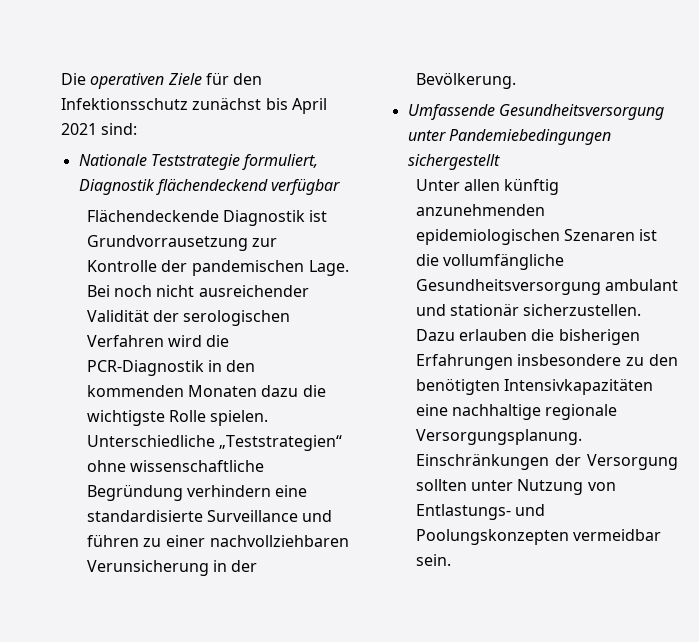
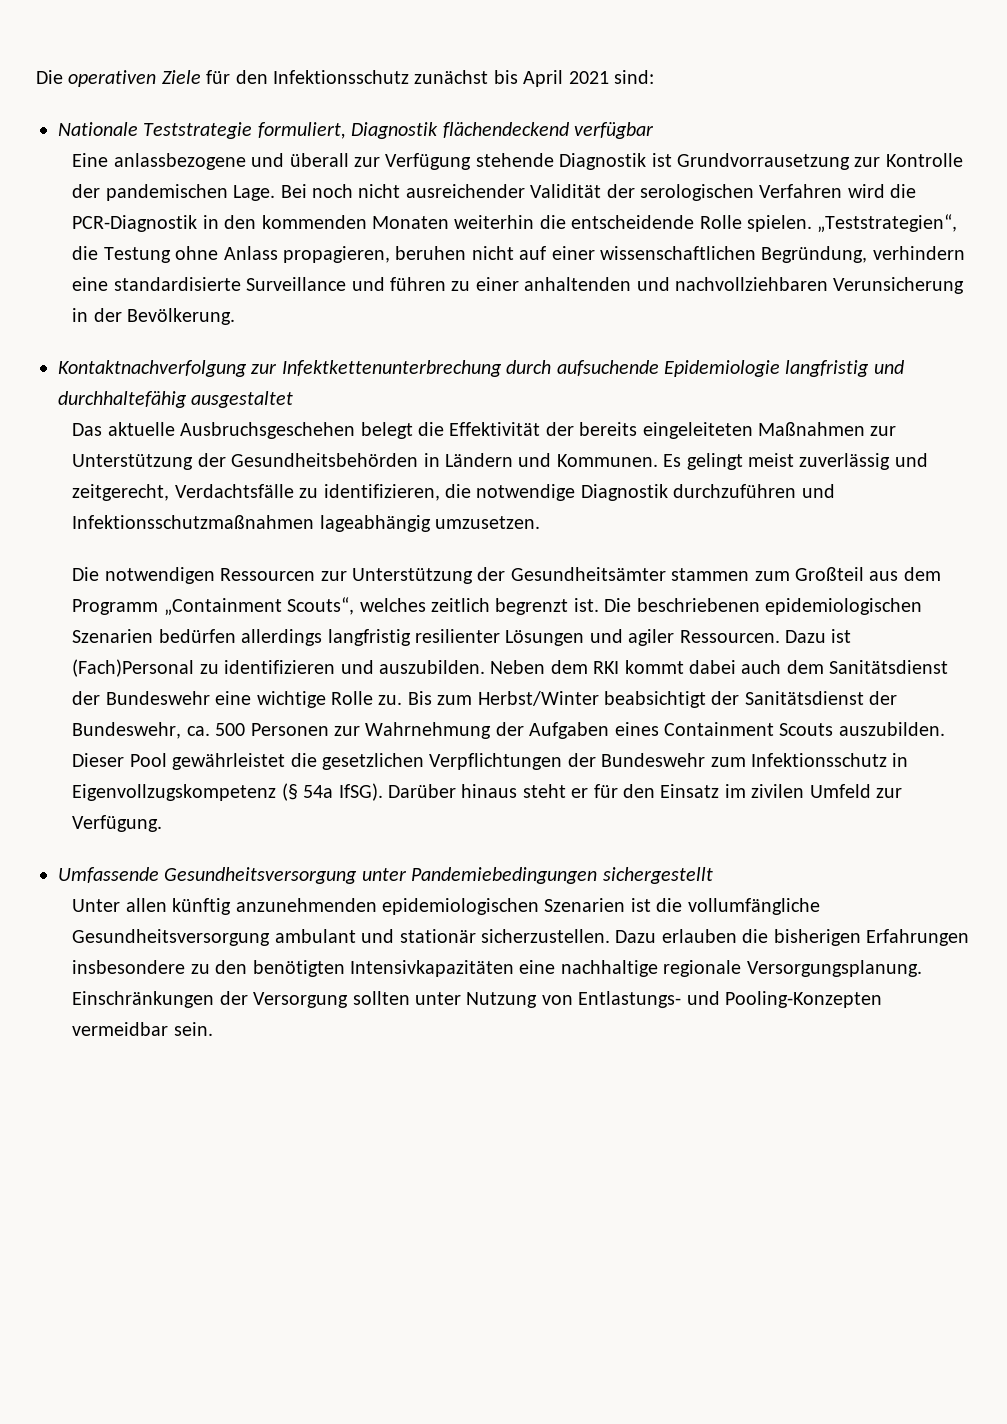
- Flächendeckende Diagnostik ist Grundvorrausetzung zur Kontrolle der pandemischen Lage.
+ Eine anlassbezogene und überall zur Verfügung stehende Diagnostik ist Grundvorrausetzung zur Kontrolle der pandemischen Lage.
- Bei noch nicht ausreichender Validität der serologischen Verfahren wird die PCR-Diagnostik in den kommenden Monaten dazu die wichtigste Rolle spielen. Unterschiedliche „Teststrategien“ ohne wissenschaftliche Begründung verhindern eine standardisierte Surveillance und führen zu einer nachvollziehbaren Verunsicherung in der Bevölkerung.
+ Bei noch nicht ausreichender Validität der serologischen Verfahren wird die PCR-Diagnostik in den kommenden Monaten weiterhin die entscheidende Rolle spielen. „Teststrategien“, die Testung ohne Anlass propagieren, beruhen nicht auf einer wissenschaftlichen Begründung, verhindern eine standardisierte Surveillance und führen zu einer anhaltenden und nachvollziehbaren Verunsicherung in der Bevölkerung.
+ Kontaktnachverfolgung zur Infektkettenunterbrechung durch aufsuchende Epidemiologie langfristig und durchhaltefähig ausgestaltet
+ Das aktuelle Ausbruchsgeschehen belegt die Effektivität der bereits eingeleiteten Maßnahmen zur Unterstützung der Gesundheitsbehörden in Ländern und Kommunen. Es gelingt meist zuverlässig und zeitgerecht, Verdachtsfälle zu identifizieren, die notwendige Diagnostik durchzuführen und Infektionsschutzmaßnahmen lageabhängig umzusetzen.
+ Die notwendigen Ressourcen zur Unterstützung der Gesundheitsämter stammen zum Großteil aus dem Programm „Containment Scouts“, welches zeitlich begrenzt ist. Die beschriebenen epidemiologischen Szenarien bedürfen allerdings langfristig resilienter Lösungen und agiler Ressourcen. Dazu ist (Fach)Personal zu identifizieren und auszubilden. Neben dem RKI kommt dabei auch dem Sanitätsdienst der Bundeswehr eine wichtige Rolle zu. Bis zum Herbst/Winter beabsichtigt der Sanitätsdienst der Bundeswehr, ca. 500 Personen zur Wahrnehmung der Aufgaben eines Containment Scouts auszubilden. Dieser Pool gewährleistet die gesetzlichen Verpflichtungen der Bundeswehr zum Infektionsschutz in Eigenvollzugskompetenz (§ 54a IfSG). Darüber hinaus steht er für den Einsatz im zivilen Umfeld zur Verfügung.
- Unter allen künftig anzunehmenden epidemiologischen Szenaren ist die vollumfängliche Gesundheitsversorgung ambulant und stationär sicherzustellen.
+ Unter allen künftig anzunehmenden epidemiologischen Szenarien ist die vollumfängliche Gesundheitsversorgung ambulant und stationär sicherzustellen.
- Einschränkungen der Versorgung sollten unter Nutzung von Entlastungs- und Poolungskonzepten vermeidbar sein.
+ Einschränkungen der Versorgung sollten unter Nutzung von Entlastungs- und Pooling-Konzepten vermeidbar sein.

